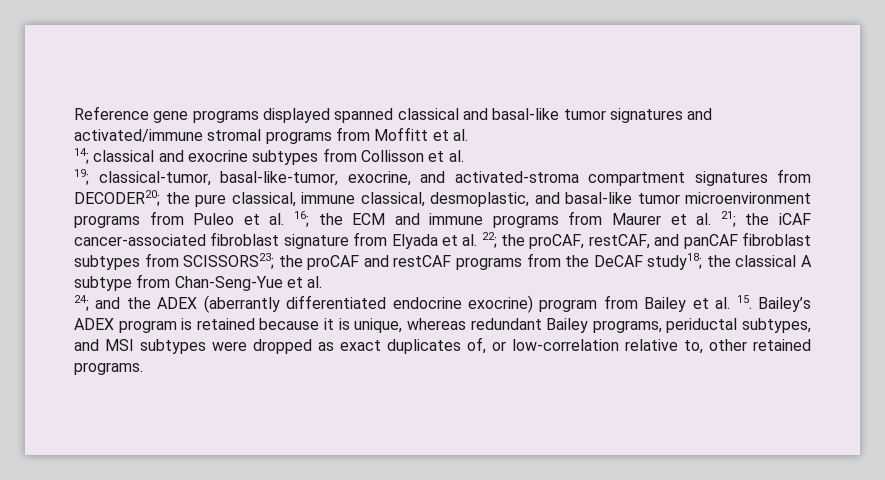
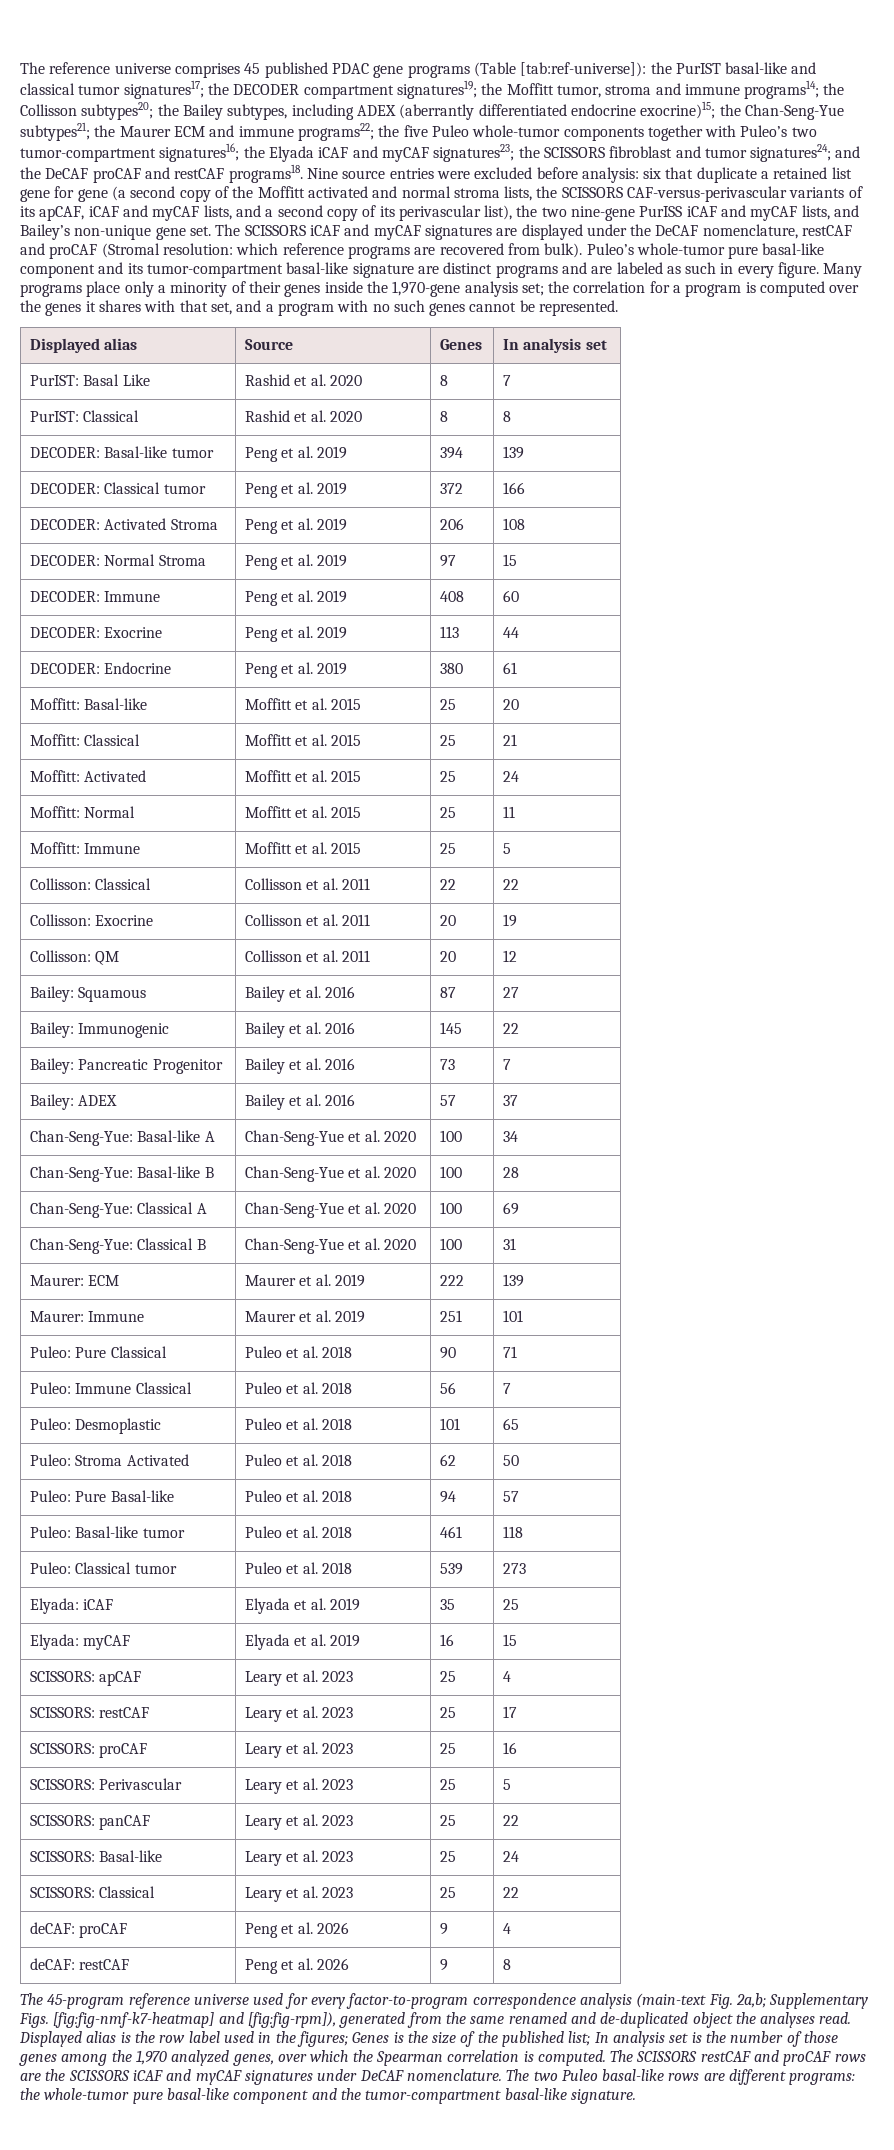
- Reference gene programs displayed spanned classical and basal-like tumor signatures and activated/immune stromal programs from Moffitt et al.
- 14; classical and exocrine subtypes from Collisson et al.
- 19; classical-tumor, basal-like-tumor, exocrine, and activated-stroma compartment signatures from DECODER20; the pure classical, immune classical, desmoplastic, and basal-like tumor microenvironment programs from Puleo et al. 16; the ECM and immune programs from Maurer et al. 21; the iCAF cancer-associated fibroblast signature from Elyada et al. 22; the proCAF, restCAF, and panCAF fibroblast subtypes from SCISSORS23; the proCAF and restCAF programs from the DeCAF study18; the classical A subtype from Chan-Seng-Yue et al.
- 24; and the ADEX (aberrantly differentiated endocrine exocrine) program from Bailey et al. 15. Bailey’s ADEX program is retained because it is unique, whereas redundant Bailey programs, periductal subtypes, and MSI subtypes were dropped as exact duplicates of, or low-correlation relative to, other retained programs.
+ The reference universe comprises 45 published PDAC gene programs (Table [tab:ref-universe]): the PurIST basal-like and classical tumor signatures17; the DECODER compartment signatures19; the Moffitt tumor, stroma and immune programs14; the Collisson subtypes20; the Bailey subtypes, including ADEX (aberrantly differentiated endocrine exocrine)15; the Chan-Seng-Yue subtypes21; the Maurer ECM and immune programs22; the five Puleo whole-tumor components together with Puleo’s two tumor-compartment signatures16; the Elyada iCAF and myCAF signatures23; the SCISSORS fibroblast and tumor signatures24; and the DeCAF proCAF and restCAF programs18. Nine source entries were excluded before analysis: six that duplicate a retained list gene for gene (a second copy of the Moffitt activated and normal stroma lists, the SCISSORS CAF-versus-perivascular variants of its apCAF, iCAF and myCAF lists, and a second copy of its perivascular list), the two nine-gene PurISS iCAF and myCAF lists, and Bailey’s non-unique gene set. The SCISSORS iCAF and myCAF signatures are displayed under the DeCAF nomenclature, restCAF and proCAF (Stromal resolution: which reference programs are recovered from bulk). Puleo’s whole-tumor pure basal-like component and its tumor-compartment basal-like signature are distinct programs and are labeled as such in every figure. Many programs place only a minority of their genes inside the 1,970-gene analysis set; the correlation for a program is computed over the genes it shares with that set, and a program with no such genes cannot be represented.
+ Displayed alias | Source | Genes | In analysis set
+ PurIST: Basal Like | Rashid et al. 2020 | 8 | 7
+ PurIST: Classical | Rashid et al. 2020 | 8 | 8
+ DECODER: Basal-like tumor | Peng et al. 2019 | 394 | 139
+ DECODER: Classical tumor | Peng et al. 2019 | 372 | 166
+ DECODER: Activated Stroma | Peng et al. 2019 | 206 | 108
+ DECODER: Normal Stroma | Peng et al. 2019 | 97 | 15
+ DECODER: Immune | Peng et al. 2019 | 408 | 60
+ DECODER: Exocrine | Peng et al. 2019 | 113 | 44
+ DECODER: Endocrine | Peng et al. 2019 | 380 | 61
+ Moffitt: Basal-like | Moffitt et al. 2015 | 25 | 20
+ Moffitt: Classical | Moffitt et al. 2015 | 25 | 21
+ Moffitt: Activated | Moffitt et al. 2015 | 25 | 24
+ Moffitt: Normal | Moffitt et al. 2015 | 25 | 11
+ Moffitt: Immune | Moffitt et al. 2015 | 25 | 5
+ Collisson: Classical | Collisson et al. 2011 | 22 | 22
+ Collisson: Exocrine | Collisson et al. 2011 | 20 | 19
+ Collisson: QM | Collisson et al. 2011 | 20 | 12
+ Bailey: Squamous | Bailey et al. 2016 | 87 | 27
+ Bailey: Immunogenic | Bailey et al. 2016 | 145 | 22
+ Bailey: Pancreatic Progenitor | Bailey et al. 2016 | 73 | 7
+ Bailey: ADEX | Bailey et al. 2016 | 57 | 37
+ Chan-Seng-Yue: Basal-like A | Chan-Seng-Yue et al. 2020 | 100 | 34
+ Chan-Seng-Yue: Basal-like B | Chan-Seng-Yue et al. 2020 | 100 | 28
+ Chan-Seng-Yue: Classical A | Chan-Seng-Yue et al. 2020 | 100 | 69
+ Chan-Seng-Yue: Classical B | Chan-Seng-Yue et al. 2020 | 100 | 31
+ Maurer: ECM | Maurer et al. 2019 | 222 | 139
+ Maurer: Immune | Maurer et al. 2019 | 251 | 101
+ Puleo: Pure Classical | Puleo et al. 2018 | 90 | 71
+ Puleo: Immune Classical | Puleo et al. 2018 | 56 | 7
+ Puleo: Desmoplastic | Puleo et al. 2018 | 101 | 65
+ Puleo: Stroma Activated | Puleo et al. 2018 | 62 | 50
+ Puleo: Pure Basal-like | Puleo et al. 2018 | 94 | 57
+ Puleo: Basal-like tumor | Puleo et al. 2018 | 461 | 118
+ Puleo: Classical tumor | Puleo et al. 2018 | 539 | 273
+ Elyada: iCAF | Elyada et al. 2019 | 35 | 25
+ Elyada: myCAF | Elyada et al. 2019 | 16 | 15
+ SCISSORS: apCAF | Leary et al. 2023 | 25 | 4
+ SCISSORS: restCAF | Leary et al. 2023 | 25 | 17
+ SCISSORS: proCAF | Leary et al. 2023 | 25 | 16
+ SCISSORS: Perivascular | Leary et al. 2023 | 25 | 5
+ SCISSORS: panCAF | Leary et al. 2023 | 25 | 22
+ SCISSORS: Basal-like | Leary et al. 2023 | 25 | 24
+ SCISSORS: Classical | Leary et al. 2023 | 25 | 22
+ deCAF: proCAF | Peng et al. 2026 | 9 | 4
+ deCAF: restCAF | Peng et al. 2026 | 9 | 8
+ The 45-program reference universe used for every factor-to-program correspondence analysis (main-text Fig. 2a,b; Supplementary Figs. [fig:fig-nmf-k7-heatmap] and [fig:fig-rpm]), generated from the same renamed and de-duplicated object the analyses read. Displayed alias is the row label used in the figures; Genes is the size of the published list; In analysis set is the number of those genes among the 1,970 analyzed genes, over which the Spearman correlation is computed. The SCISSORS restCAF and proCAF rows are the SCISSORS iCAF and myCAF signatures under DeCAF nomenclature. The two Puleo basal-like rows are different programs: the whole-tumor pure basal-like component and the tumor-compartment basal-like signature.

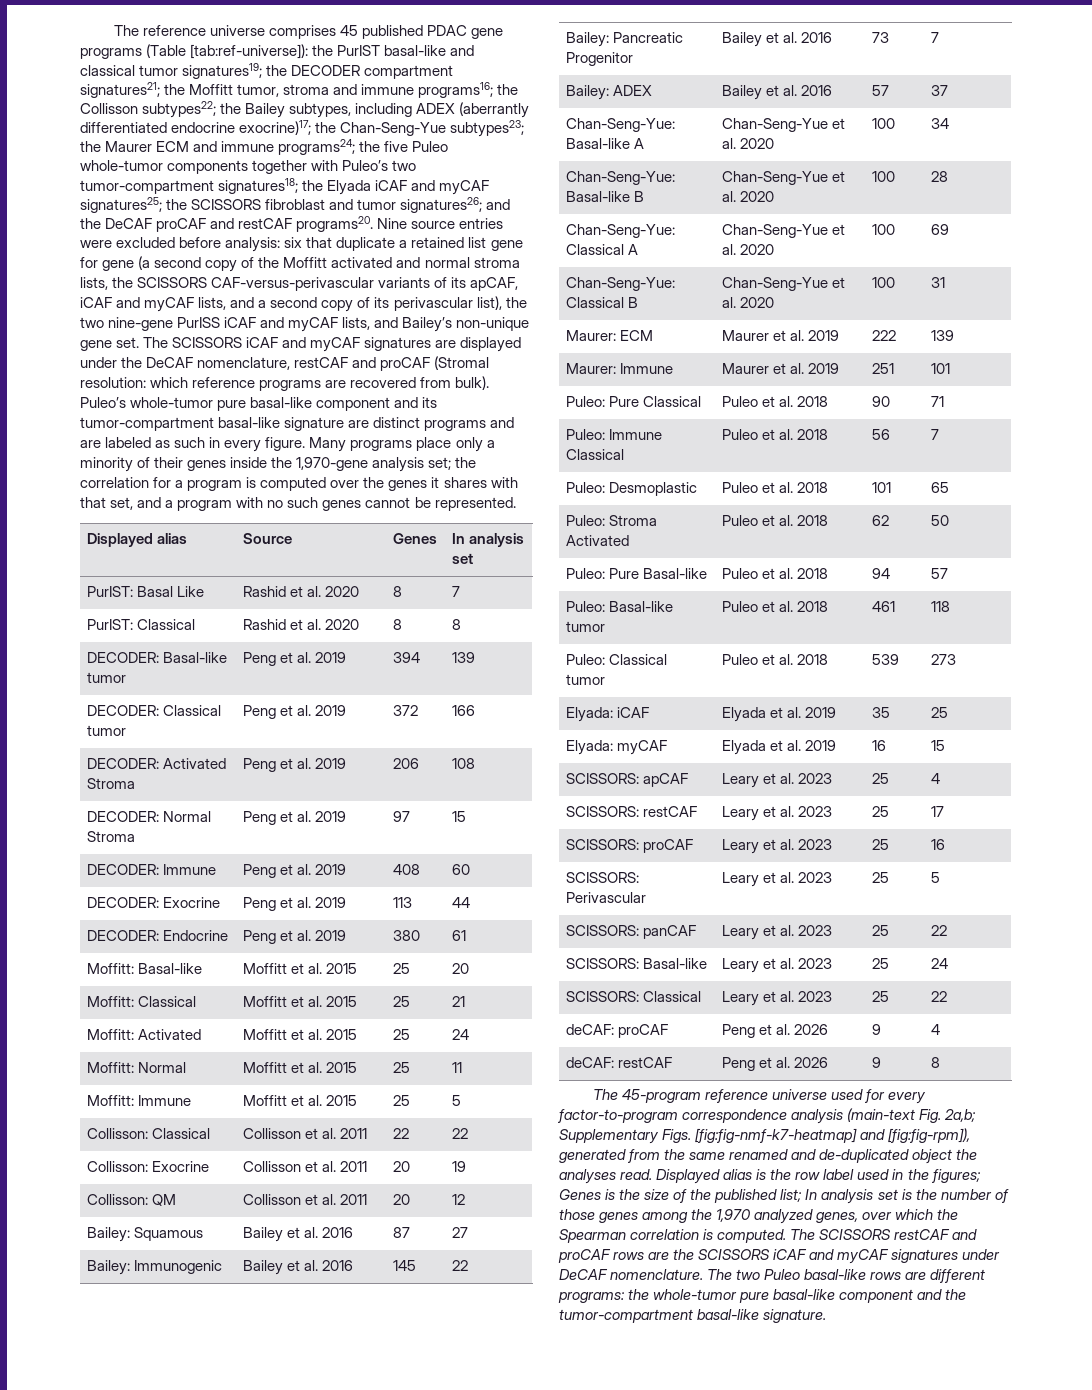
- the PurIST basal-like and classical tumor signatures17;
+ the PurIST basal-like and classical tumor signatures19;
- the DECODER compartment signatures19;
+ the DECODER compartment signatures21;
- the Moffitt tumor, stroma and immune programs14;
+ the Moffitt tumor, stroma and immune programs16;
- the Collisson subtypes20;
+ the Collisson subtypes22;
- the Bailey subtypes, including ADEX (aberrantly differentiated endocrine exocrine)15;
+ the Bailey subtypes, including ADEX (aberrantly differentiated endocrine exocrine)17;
- the Chan-Seng-Yue subtypes21;
+ the Chan-Seng-Yue subtypes23;
- the Maurer ECM and immune programs22;
+ the Maurer ECM and immune programs24;
- the five Puleo whole-tumor components together with Puleo’s two tumor-compartment signatures16;
+ the five Puleo whole-tumor components together with Puleo’s two tumor-compartment signatures18;
- the Elyada iCAF and myCAF signatures23;
+ the Elyada iCAF and myCAF signatures25;
- the SCISSORS fibroblast and tumor signatures24;
+ the SCISSORS fibroblast and tumor signatures26;
- and the DeCAF proCAF and restCAF programs18.
+ and the DeCAF proCAF and restCAF programs20.

